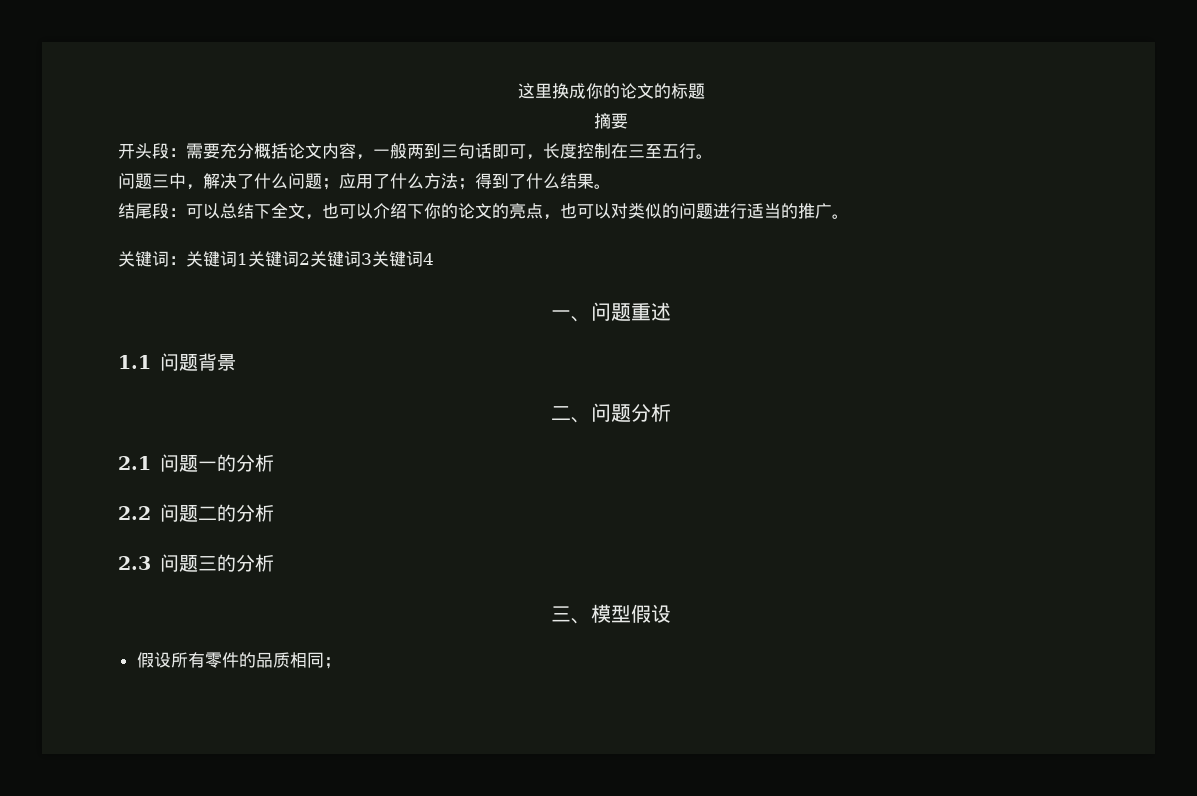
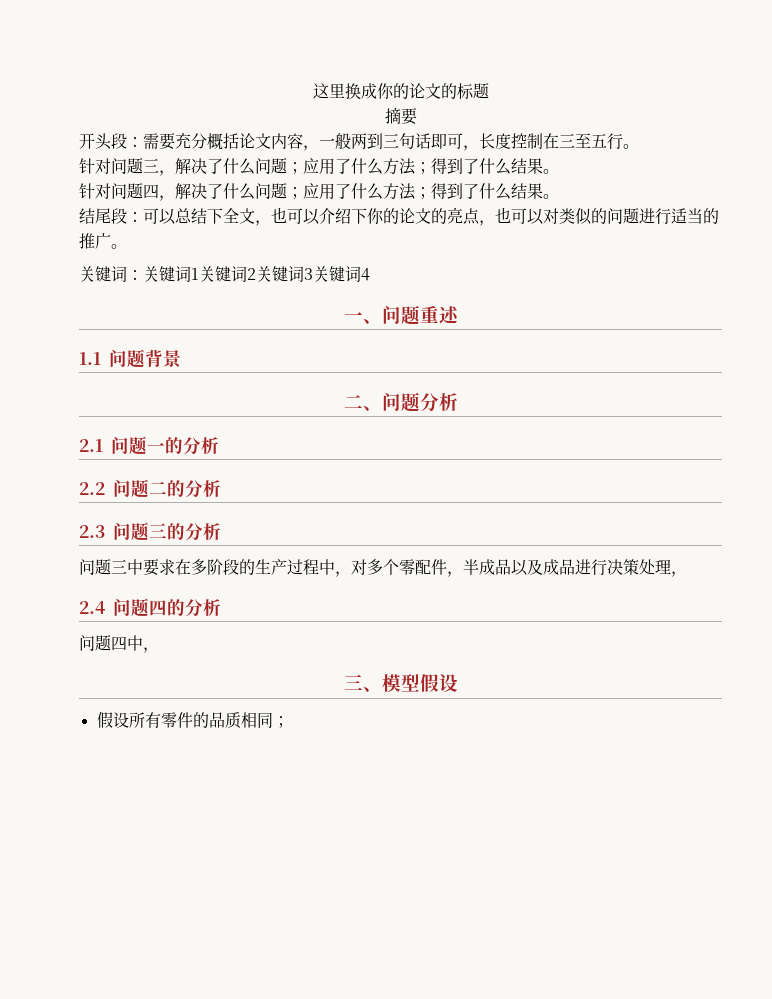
- 问题三中，解决了什么问题；应用了什么方法；得到了什么结果。
+ 针对问题三，解决了什么问题；应用了什么方法；得到了什么结果。
+ 针对问题四，解决了什么问题；应用了什么方法；得到了什么结果。
+ 问题三中要求在多阶段的生产过程中，对多个零配件，半成品以及成品进行决策处理，
+ 2.4问题四的分析
+ 问题四中，

